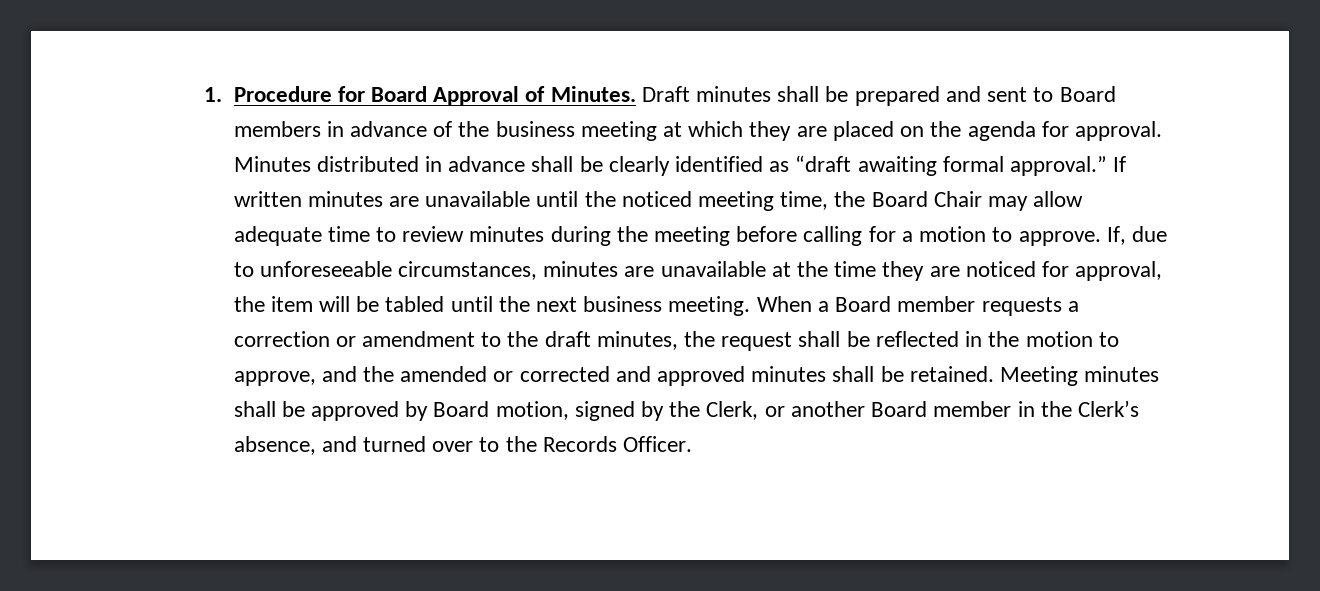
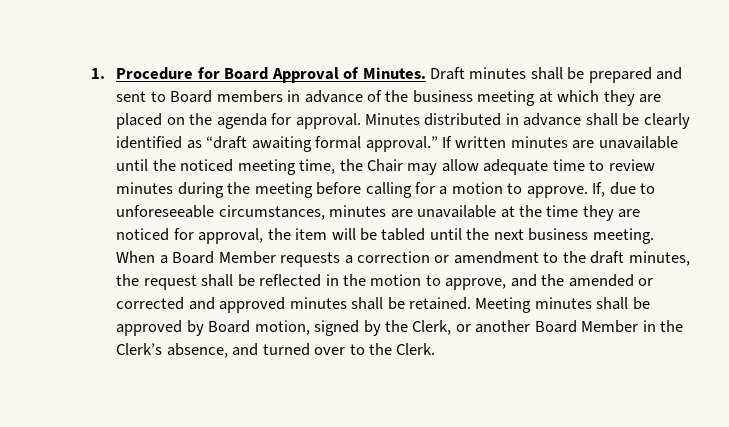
- If written minutes are unavailable until the noticed meeting time, the Board Chair may allow adequate time to review minutes during the meeting before calling for a motion to approve.
+ If written minutes are unavailable until the noticed meeting time, the Chair may allow adequate time to review minutes during the meeting before calling for a motion to approve.
- When a Board member requests a correction or amendment to the draft minutes, the request shall be reflected in the motion to approve, and the amended or corrected and approved minutes shall be retained.
+ When a Board Member requests a correction or amendment to the draft minutes, the request shall be reflected in the motion to approve, and the amended or corrected and approved minutes shall be retained.
- Meeting minutes shall be approved by Board motion, signed by the Clerk, or another Board member in the Clerk’s absence, and turned over to the Records Officer.
+ Meeting minutes shall be approved by Board motion, signed by the Clerk, or another Board Member in the Clerk’s absence, and turned over to the Clerk.

